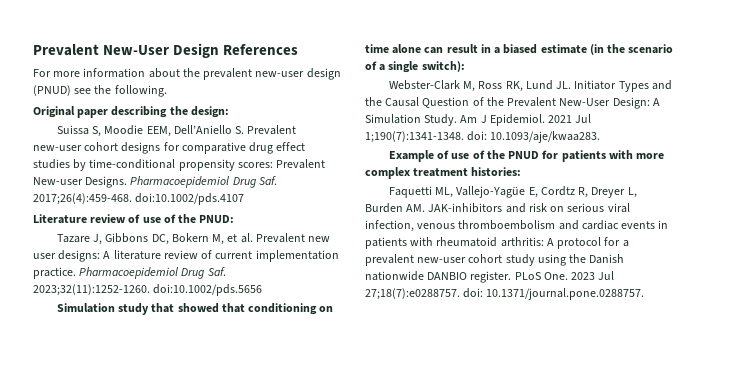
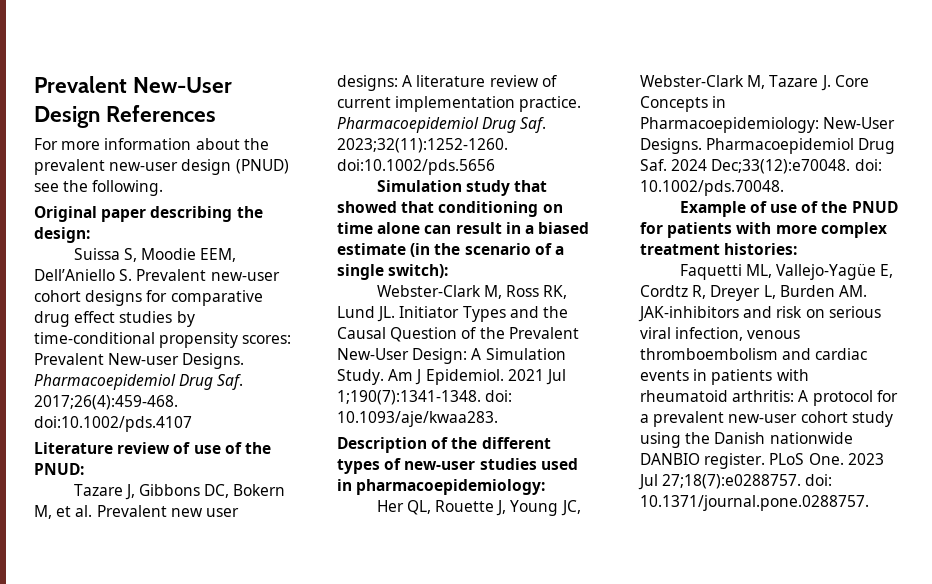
+ Description of the different types of new-user studies used in pharmacoepidemiology:
+ Her QL, Rouette J, Young JC, Webster-Clark M, Tazare J. Core Concepts in Pharmacoepidemiology: New-User Designs. Pharmacoepidemiol Drug Saf. 2024 Dec;33(12):e70048. doi: 10.1002/pds.70048.

